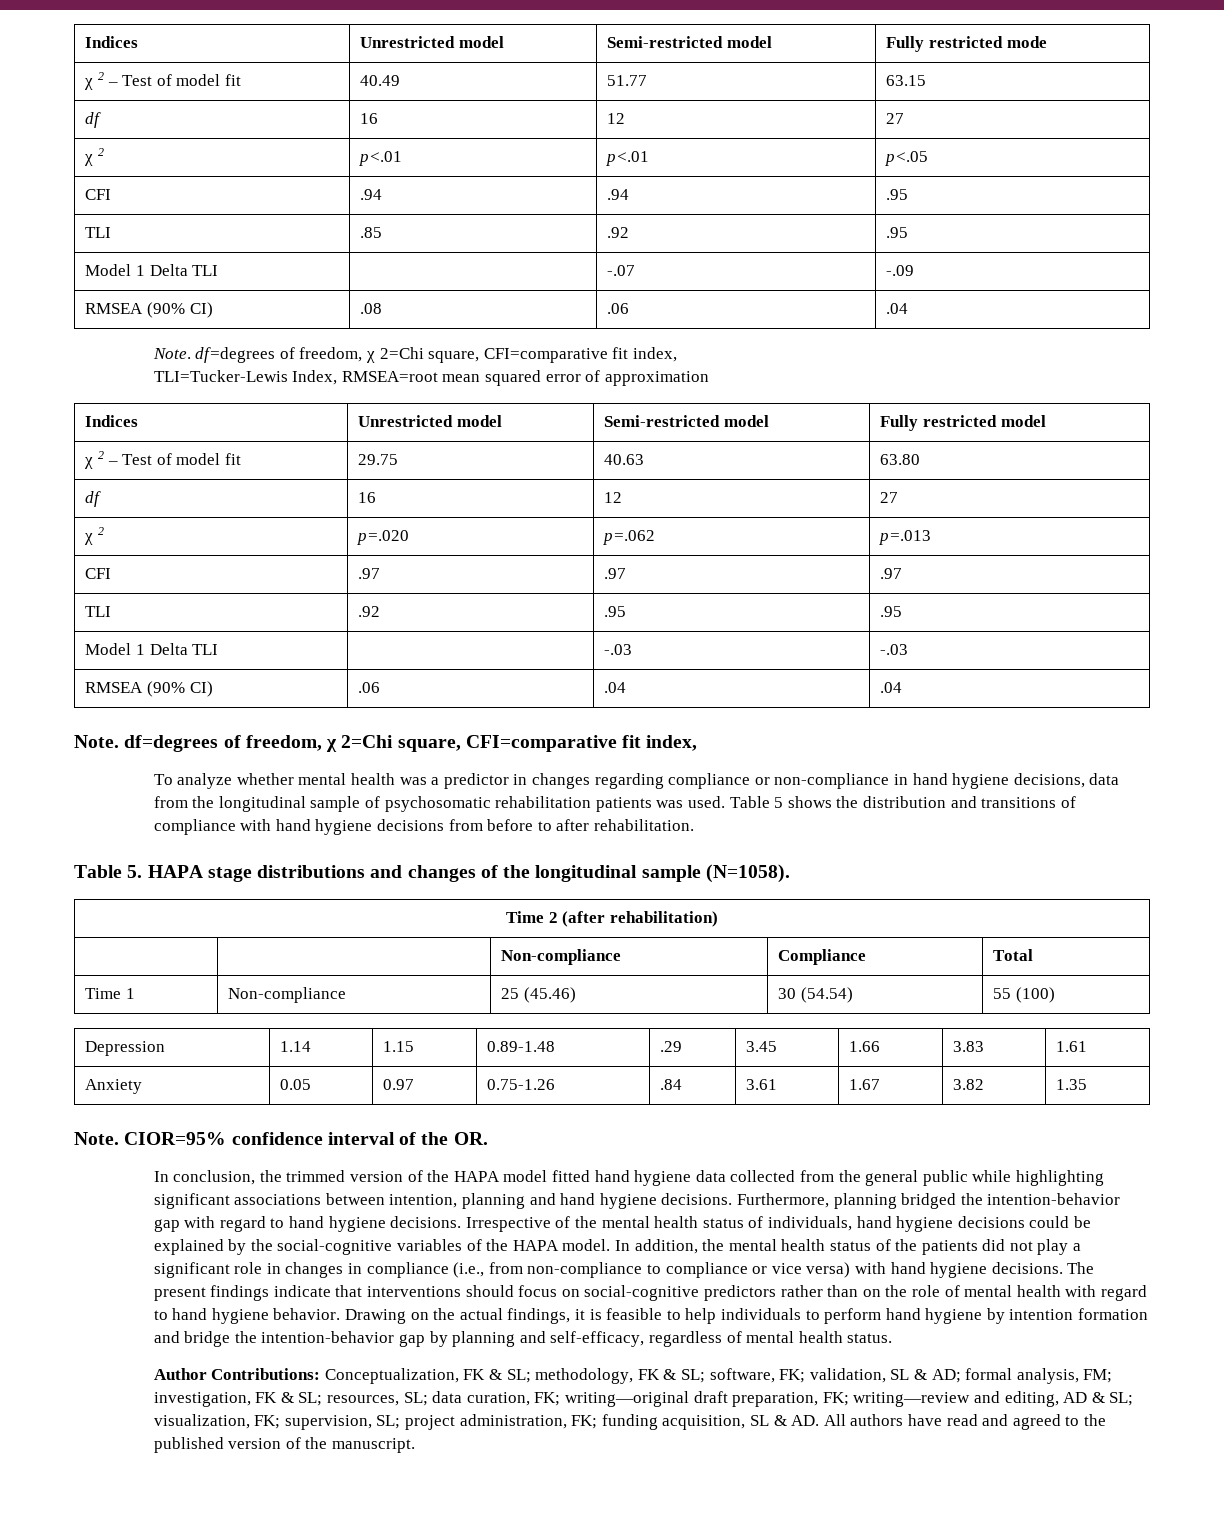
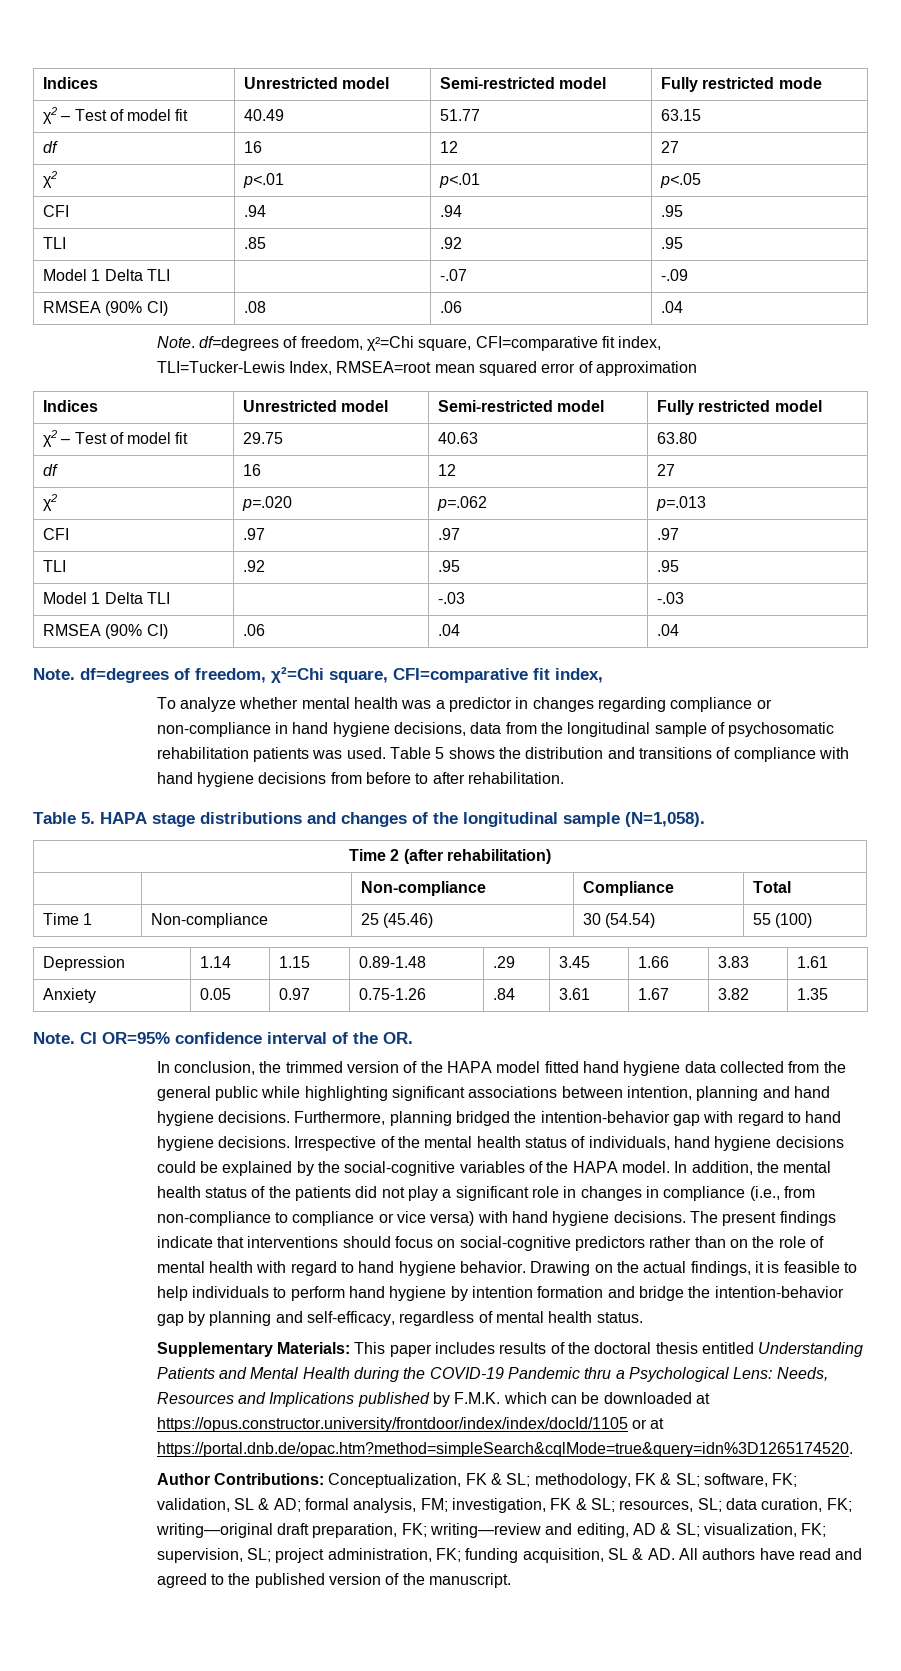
- χ 2 – Test of model fit | 40.49 | 51.77 | 63.15
+ χ2 – Test of model fit | 40.49 | 51.77 | 63.15
- χ 2 | p<.01 | p<.01 | p<.05
+ χ2 | p<.01 | p<.01 | p<.05
  RMSEA (90% CI) | .08 | .06 | .04
- Note. df=degrees of freedom, χ 2=Chi square, CFI=comparative fit index,
+ Note. df=degrees of freedom, χ²=Chi square, CFI=comparative fit index,
- χ 2 – Test of model fit | 29.75 | 40.63 | 63.80
+ χ2 – Test of model fit | 29.75 | 40.63 | 63.80
- χ 2 | p=.020 | p=.062 | p=.013
+ χ2 | p=.020 | p=.062 | p=.013
  RMSEA (90% CI) | .06 | .04 | .04
- Note. df=degrees of freedom, χ 2=Chi square, CFI=comparative fit index,
+ Note. df=degrees of freedom, χ²=Chi square, CFI=comparative fit index,
- Table 5. HAPA stage distributions and changes of the longitudinal sample (N=1058).
+ Table 5. HAPA stage distributions and changes of the longitudinal sample (N=1,058).
- CIOR=95% confidence interval of the OR.
+ CI OR=95% confidence interval of the OR.
+ Supplementary Materials: This paper includes results of the doctoral thesis entitled Understanding Patients and Mental Health during the COVID-19 Pandemic thru a Psychological Lens: Needs, Resources and Implications published by F.M.K. which can be downloaded at https://opus.constructor.university/frontdoor/index/index/docId/1105 or at https://portal.dnb.de/opac.htm?method=simpleSearch&cqlMode=true&query=idn%3D1265174520.

